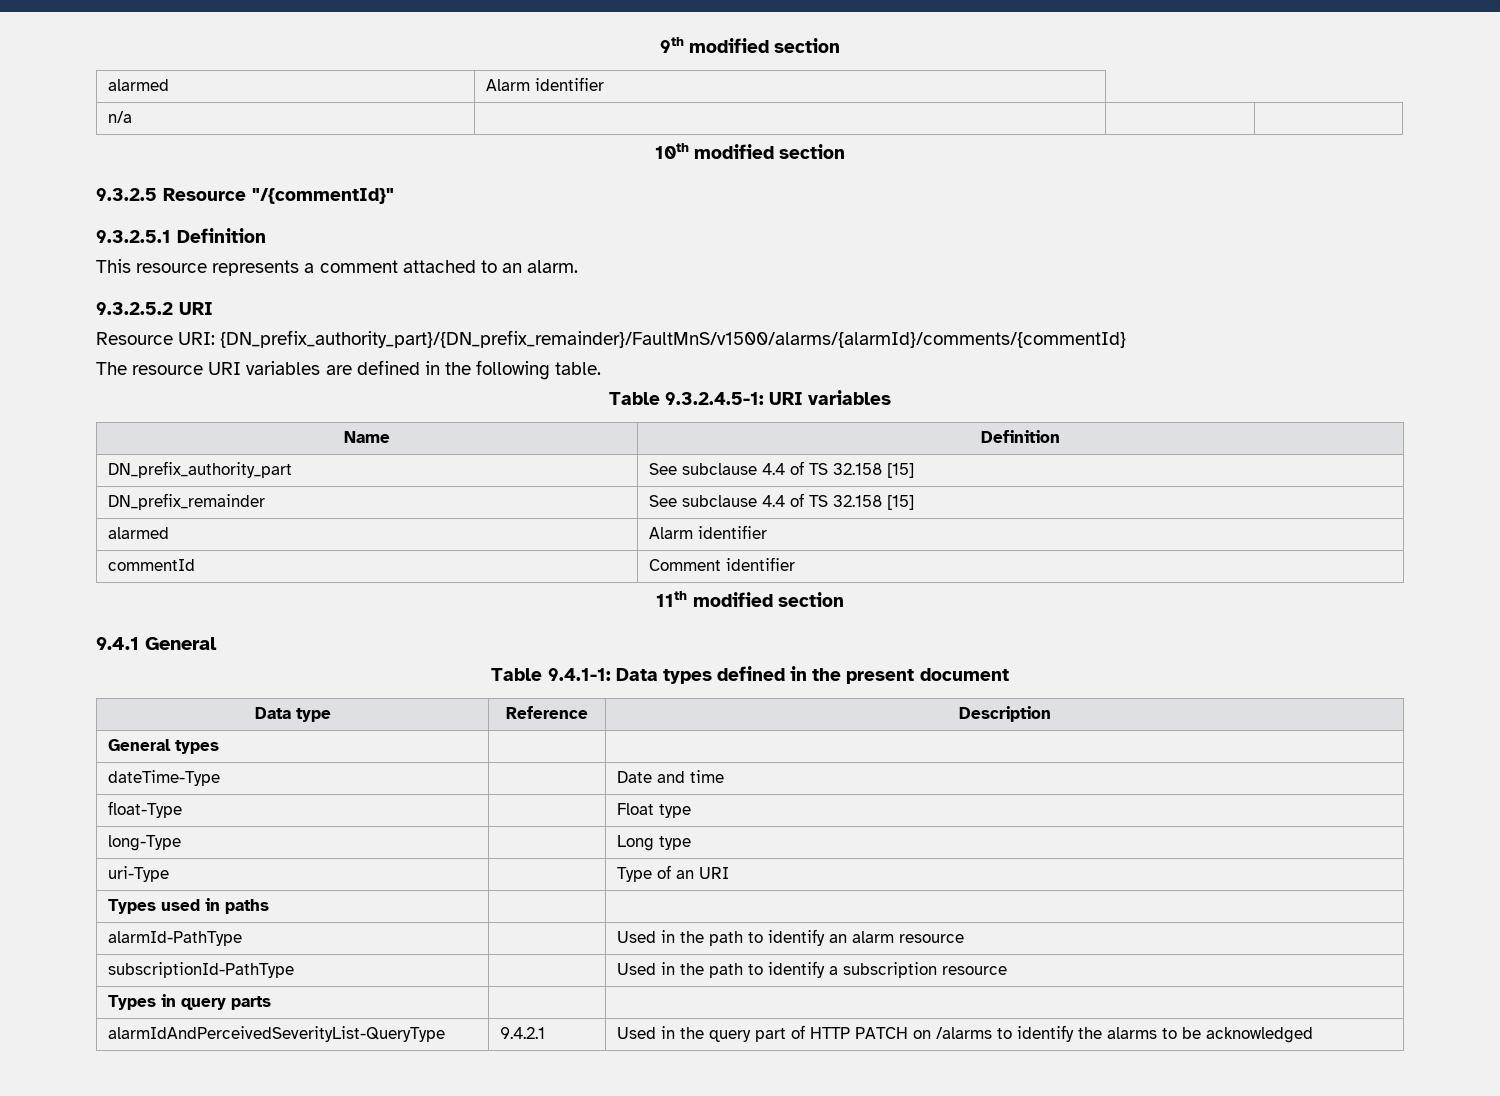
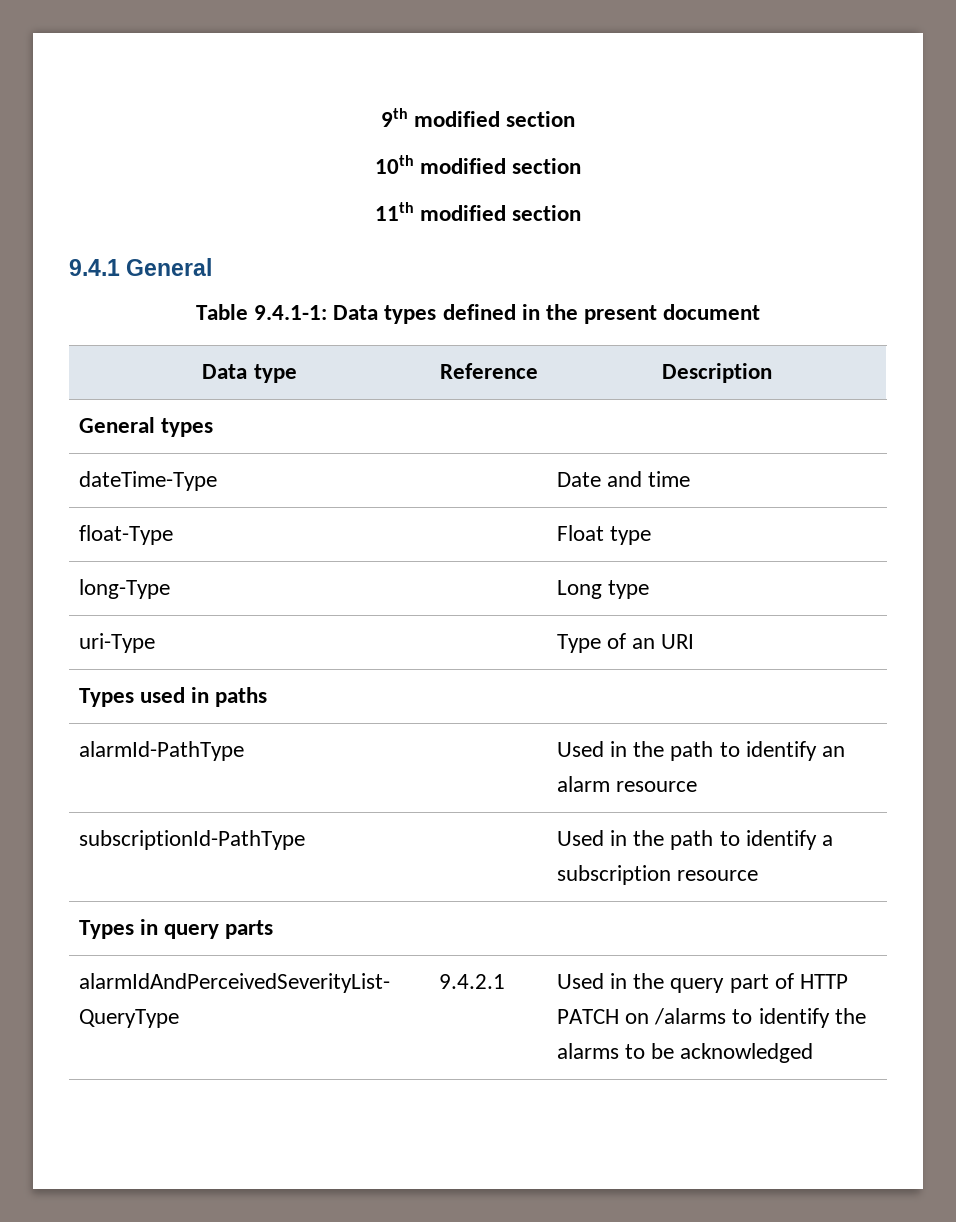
  9th modified section
- alarmed | Alarm identifier
- n/a | | |
- 9.3.2.5 Resource "/{commentId}"
- 9.3.2.5.1 Definition
- This resource represents a comment attached to an alarm.
- 9.3.2.5.2 URI
- Resource URI: {DN_prefix_authority_part}/{DN_prefix_remainder}/FaultMnS/v1500/alarms/{alarmId}/comments/{commentId}
- The resource URI variables are defined in the following table.
- Table 9.3.2.4.5-1: URI variables
- Name | Definition
- DN_prefix_authority_part | See subclause 4.4 of TS 32.158 [15]
- DN_prefix_remainder | See subclause 4.4 of TS 32.158 [15]
- alarmed | Alarm identifier
- commentId | Comment identifier

